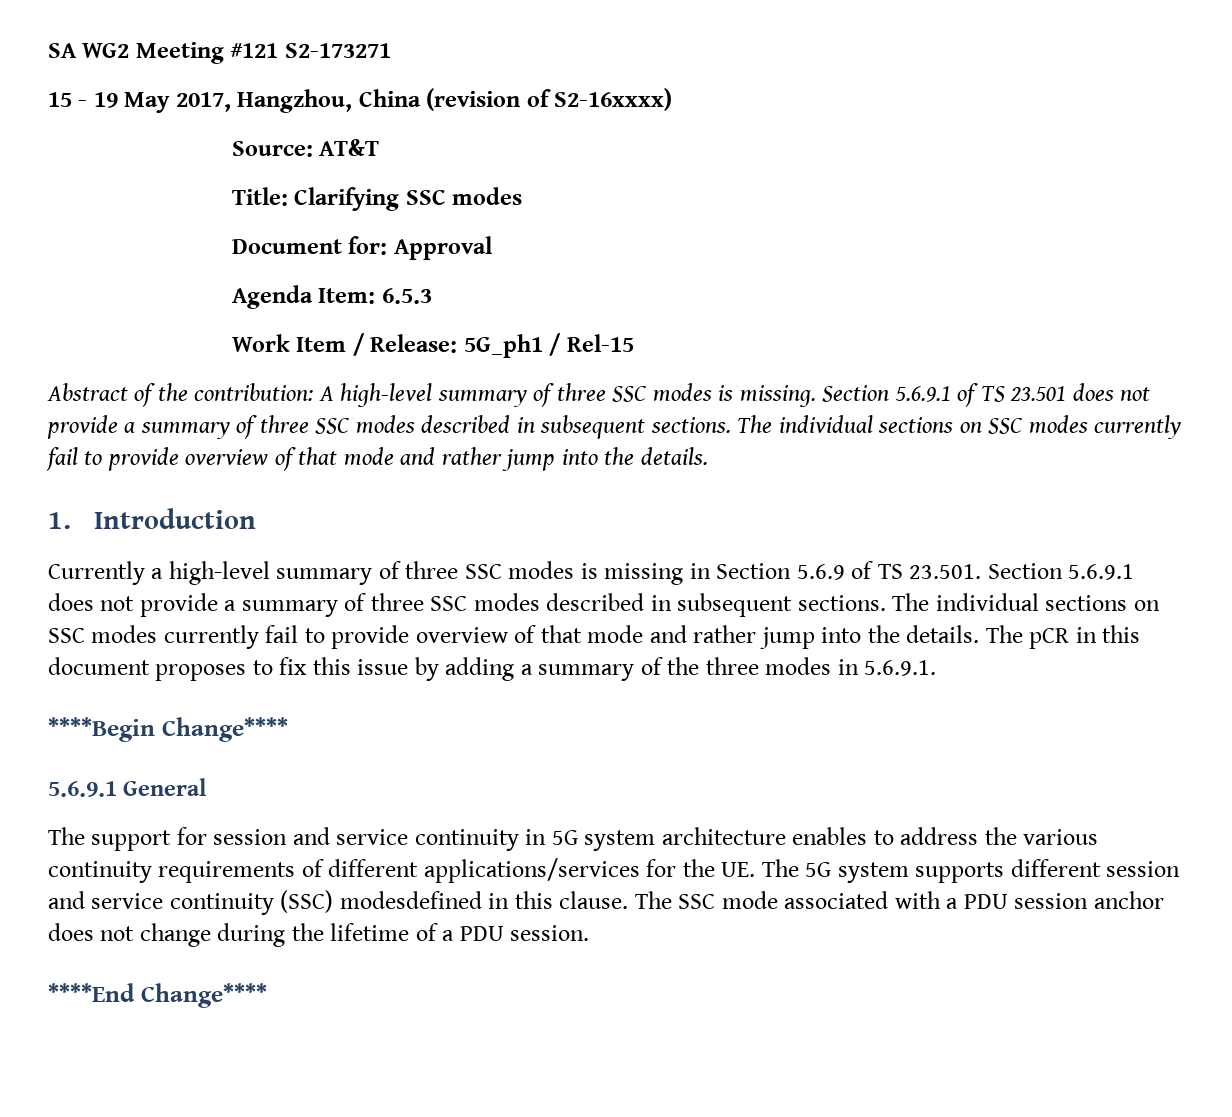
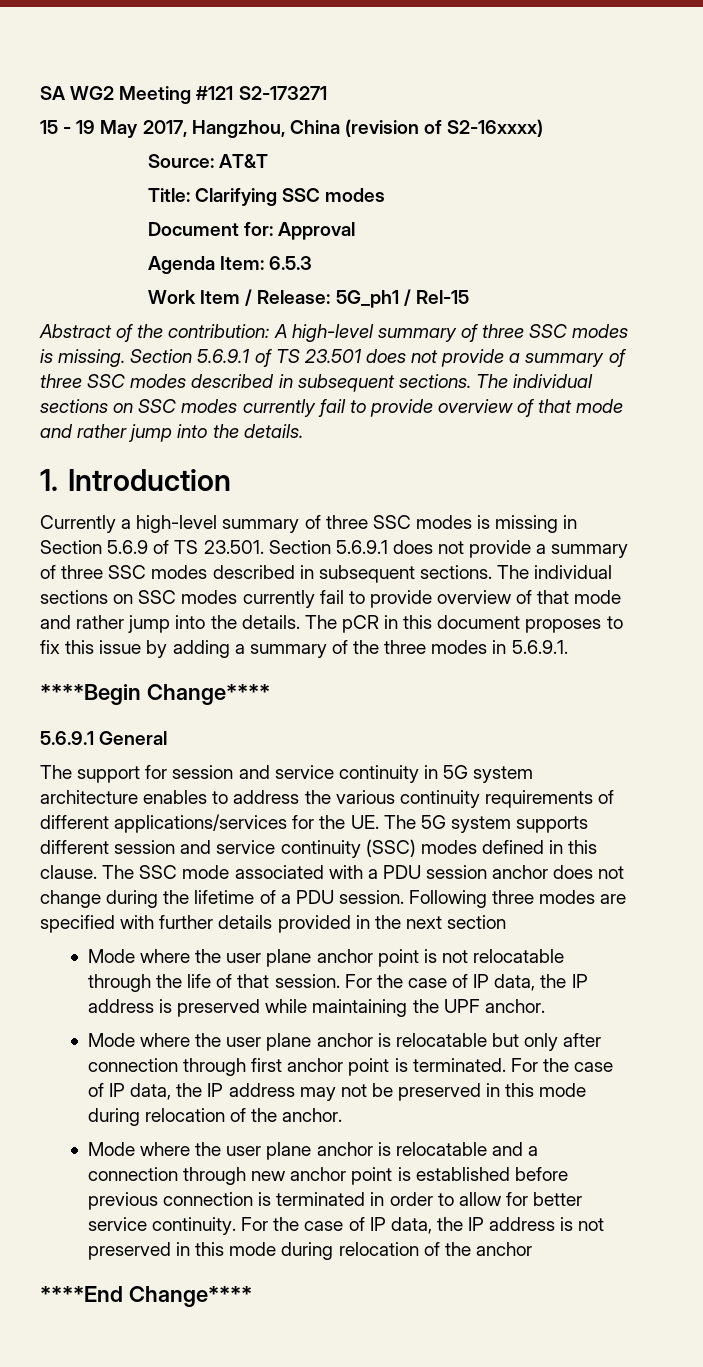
- The support for session and service continuity in 5G system architecture enables to address the various continuity requirements of different applications/services for the UE. The 5G system supports different session and service continuity (SSC) modesdefined in this clause.
+ The support for session and service continuity in 5G system architecture enables to address the various continuity requirements of different applications/services for the UE. The 5G system supports different session and service continuity (SSC) modes defined in this clause.
+ Following three modes are specified with further details provided in the next section
+ Mode where the user plane anchor point is not relocatable through the life of that session. For the case of IP data, the IP address is preserved while maintaining the UPF anchor.
+ Mode where the user plane anchor is relocatable but only after connection through first anchor point is terminated. For the case of IP data, the IP address may not be preserved in this mode during relocation of the anchor.
+ Mode where the user plane anchor is relocatable and a connection through new anchor point is established before previous connection is terminated in order to allow for better service continuity. For the case of IP data, the IP address is not preserved in this mode during relocation of the anchor

